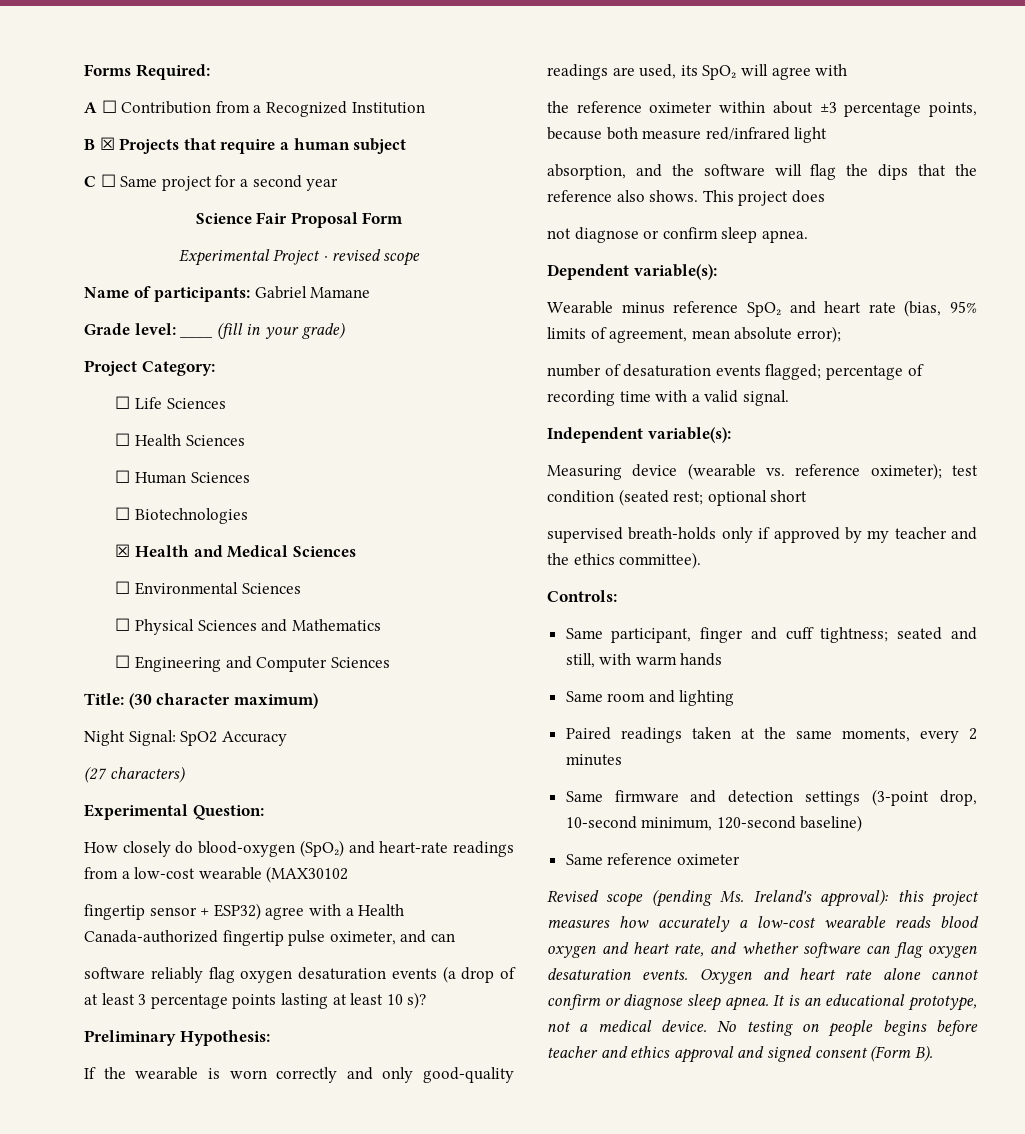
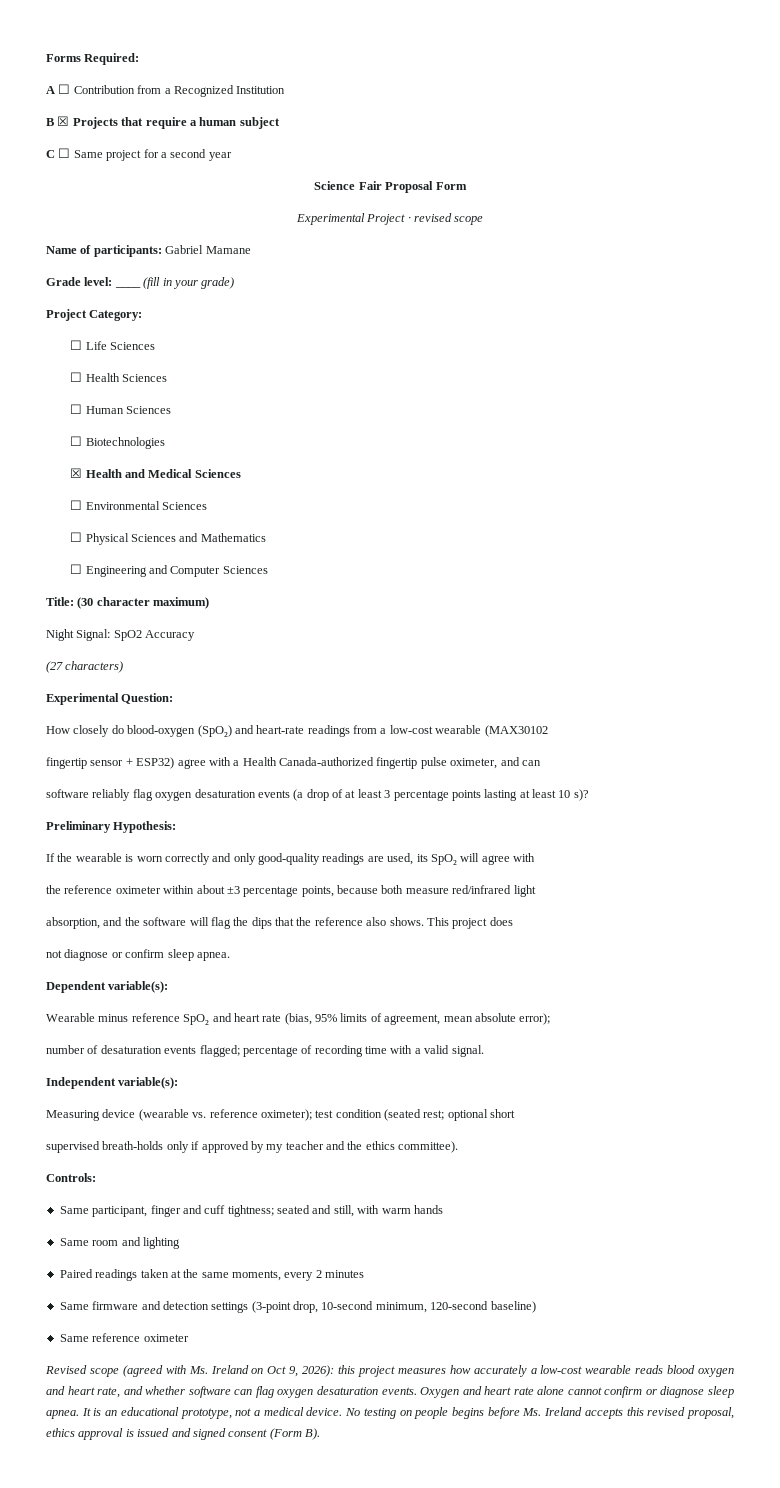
- Revised scope (pending Ms. Ireland's approval): this project measures how accurately a low-cost wearable reads blood oxygen and heart rate, and whether software can flag oxygen desaturation events.
+ Revised scope (agreed with Ms. Ireland on Oct 9, 2026): this project measures how accurately a low-cost wearable reads blood oxygen and heart rate, and whether software can flag oxygen desaturation events.
- No testing on people begins before teacher and ethics approval and signed consent (Form B).
+ No testing on people begins before Ms. Ireland accepts this revised proposal, ethics approval is issued and signed consent (Form B).

